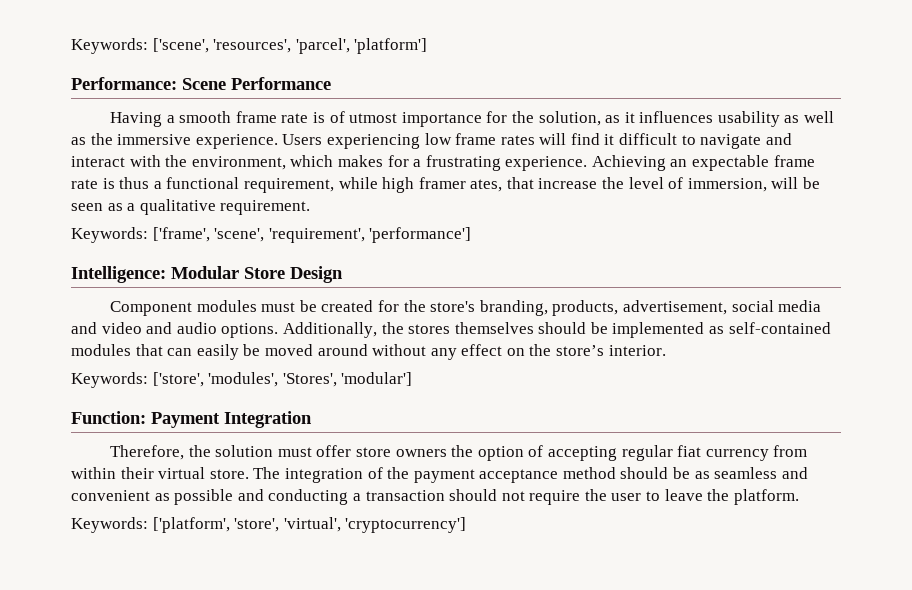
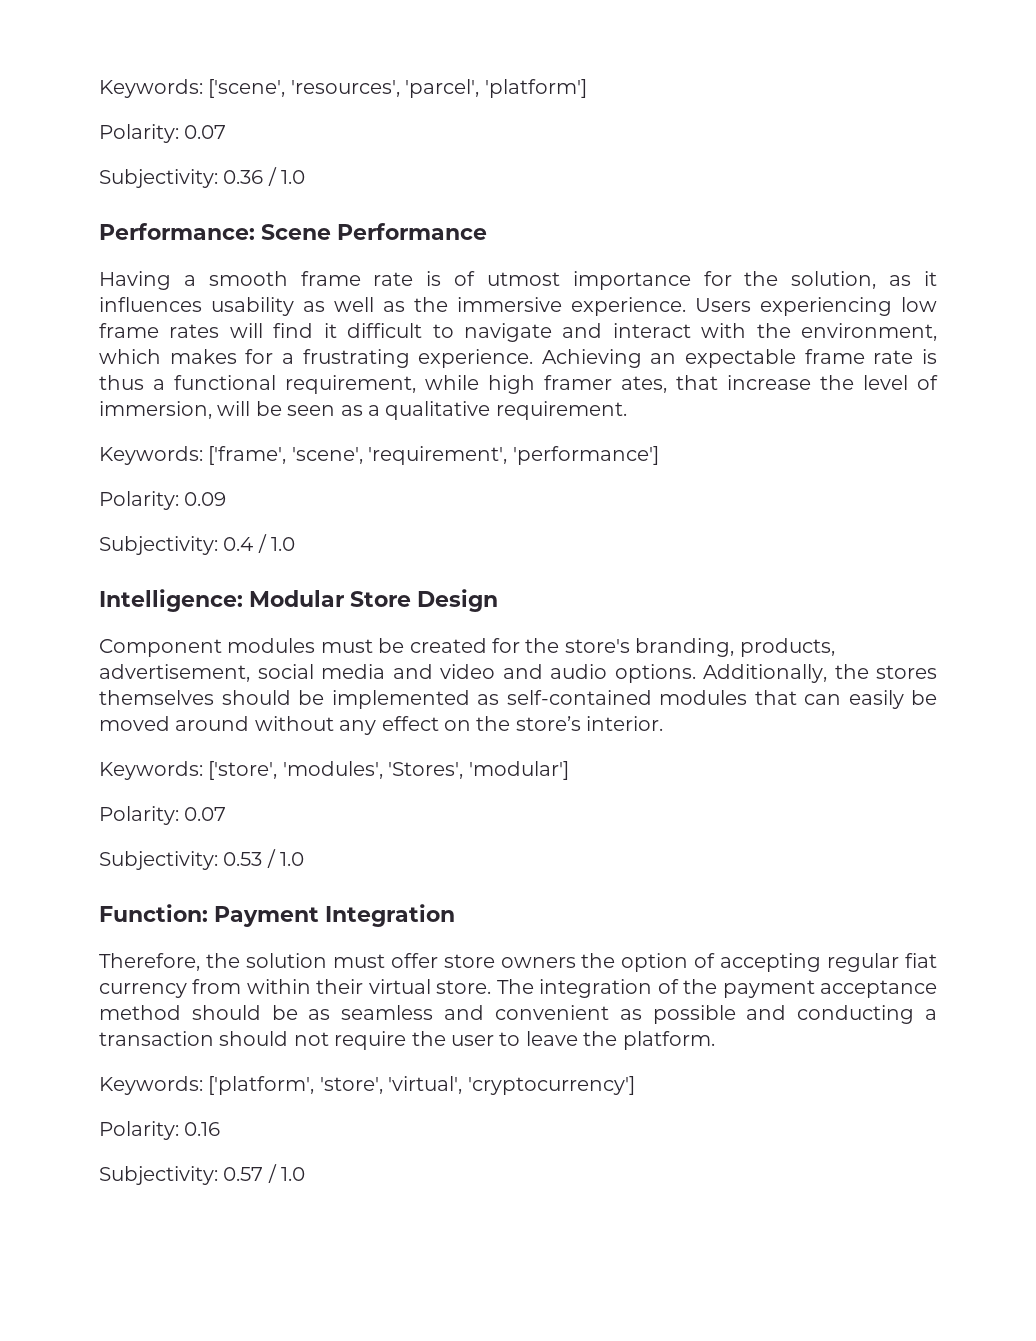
  Keywords: ['scene', 'resources', 'parcel', 'platform']
+ Polarity: 0.07
+ Subjectivity: 0.36 / 1.0
+ Polarity: 0.09
+ Subjectivity: 0.4 / 1.0
  Keywords: ['store', 'modules', 'Stores', 'modular']
+ Polarity: 0.07
+ Subjectivity: 0.53 / 1.0
+ Polarity: 0.16
+ Subjectivity: 0.57 / 1.0

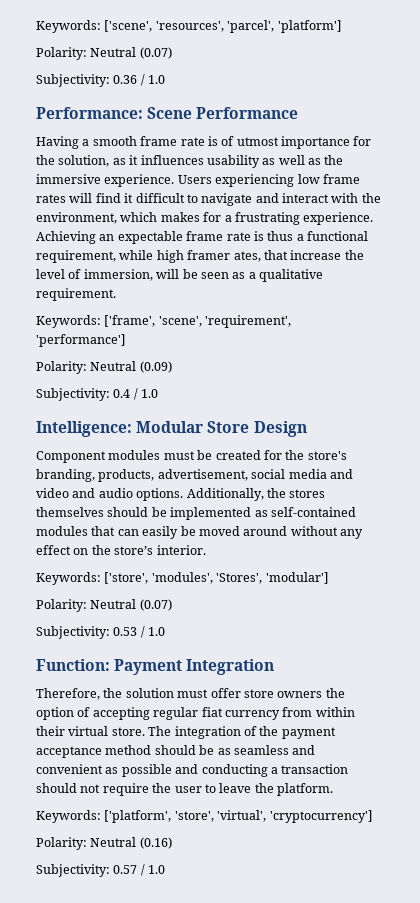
  Keywords: ['scene', 'resources', 'parcel', 'platform']
- Polarity: 0.07
+ Polarity: Neutral (0.07)
- Polarity: 0.09
+ Polarity: Neutral (0.09)
  Keywords: ['store', 'modules', 'Stores', 'modular']
- Polarity: 0.07
+ Polarity: Neutral (0.07)
- Polarity: 0.16
+ Polarity: Neutral (0.16)

